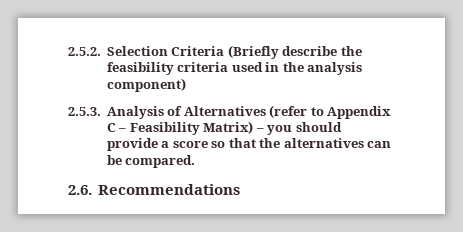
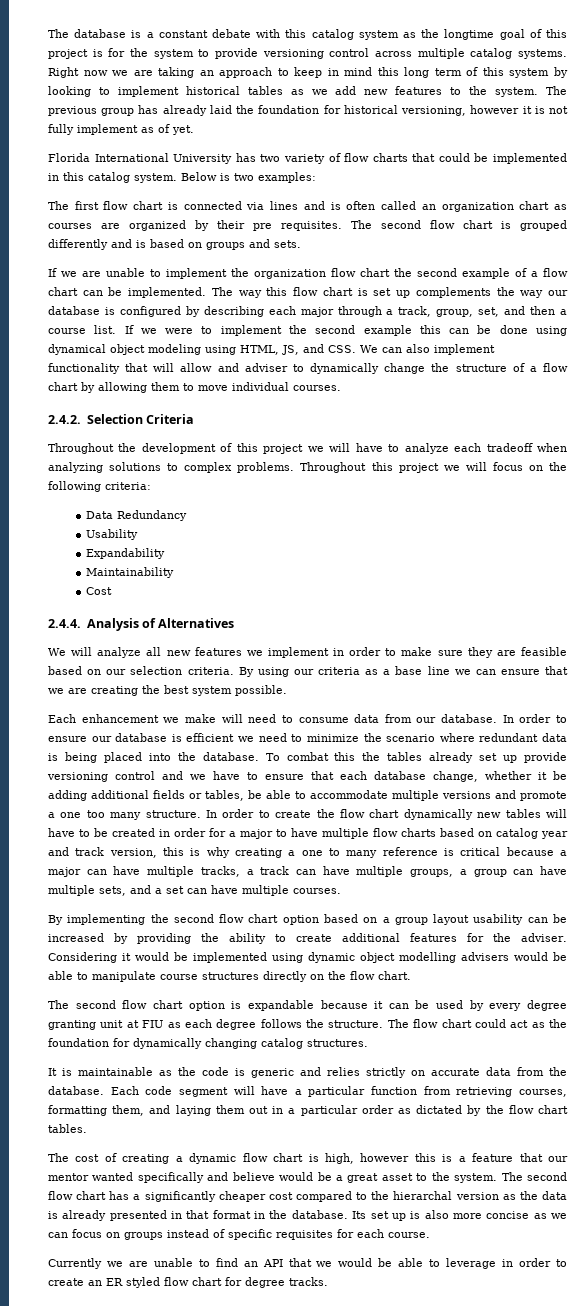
- 2.5.2. Selection Criteria (Briefly describe the feasibility criteria used in the analysis component)
- 2.5.3. Analysis of Alternatives (refer to Appendix C – Feasibility Matrix) – you should provide a score so that the alternatives can be compared.
- 2.6. Recommendations
+ The database is a constant debate with this catalog system as the longtime goal of this project is for the system to provide versioning control across multiple catalog systems. Right now we are taking an approach to keep in mind this long term of this system by looking to implement historical tables as we add new features to the system. The previous group has already laid the foundation for historical versioning, however it is not fully implement as of yet.
+ Florida International University has two variety of flow charts that could be implemented in this catalog system. Below is two examples:
+ The first flow chart is connected via lines and is often called an organization chart as courses are organized by their pre requisites. The second flow chart is grouped differently and is based on groups and sets.
+ If we are unable to implement the organization flow chart the second example of a flow chart can be implemented. The way this flow chart is set up complements the way our database is configured by describing each major through a track, group, set, and then a course list. If we were to implement the second example this can be done using dynamical object modeling using HTML, JS, and CSS. We can also implement functionality that will allow and adviser to dynamically change the structure of a flow chart by allowing them to move individual courses.
+ 2.4.2. Selection Criteria
+ Throughout the development of this project we will have to analyze each tradeoff when analyzing solutions to complex problems. Throughout this project we will focus on the following criteria:
+ Data Redundancy
+ Usability
+ Expandability
+ Maintainability
+ Cost
+ 2.4.4. Analysis of Alternatives
+ We will analyze all new features we implement in order to make sure they are feasible based on our selection criteria. By using our criteria as a base line we can ensure that we are creating the best system possible.
+ Each enhancement we make will need to consume data from our database. In order to ensure our database is efficient we need to minimize the scenario where redundant data is being placed into the database. To combat this the tables already set up provide versioning control and we have to ensure that each database change, whether it be adding additional fields or tables, be able to accommodate multiple versions and promote a one too many structure. In order to create the flow chart dynamically new tables will have to be created in order for a major to have multiple flow charts based on catalog year and track version, this is why creating a one to many reference is critical because a major can have multiple tracks, a track can have multiple groups, a group can have multiple sets, and a set can have multiple courses.
+ By implementing the second flow chart option based on a group layout usability can be increased by providing the ability to create additional features for the adviser. Considering it would be implemented using dynamic object modelling advisers would be able to manipulate course structures directly on the flow chart.
+ The second flow chart option is expandable because it can be used by every degree granting unit at FIU as each degree follows the structure. The flow chart could act as the foundation for dynamically changing catalog structures.
+ It is maintainable as the code is generic and relies strictly on accurate data from the database. Each code segment will have a particular function from retrieving courses, formatting them, and laying them out in a particular order as dictated by the flow chart tables.
+ The cost of creating a dynamic flow chart is high, however this is a feature that our mentor wanted specifically and believe would be a great asset to the system. The second flow chart has a significantly cheaper cost compared to the hierarchal version as the data is already presented in that format in the database. Its set up is also more concise as we can focus on groups instead of specific requisites for each course.
+ Currently we are unable to find an API that we would be able to leverage in order to create an ER styled flow chart for degree tracks.

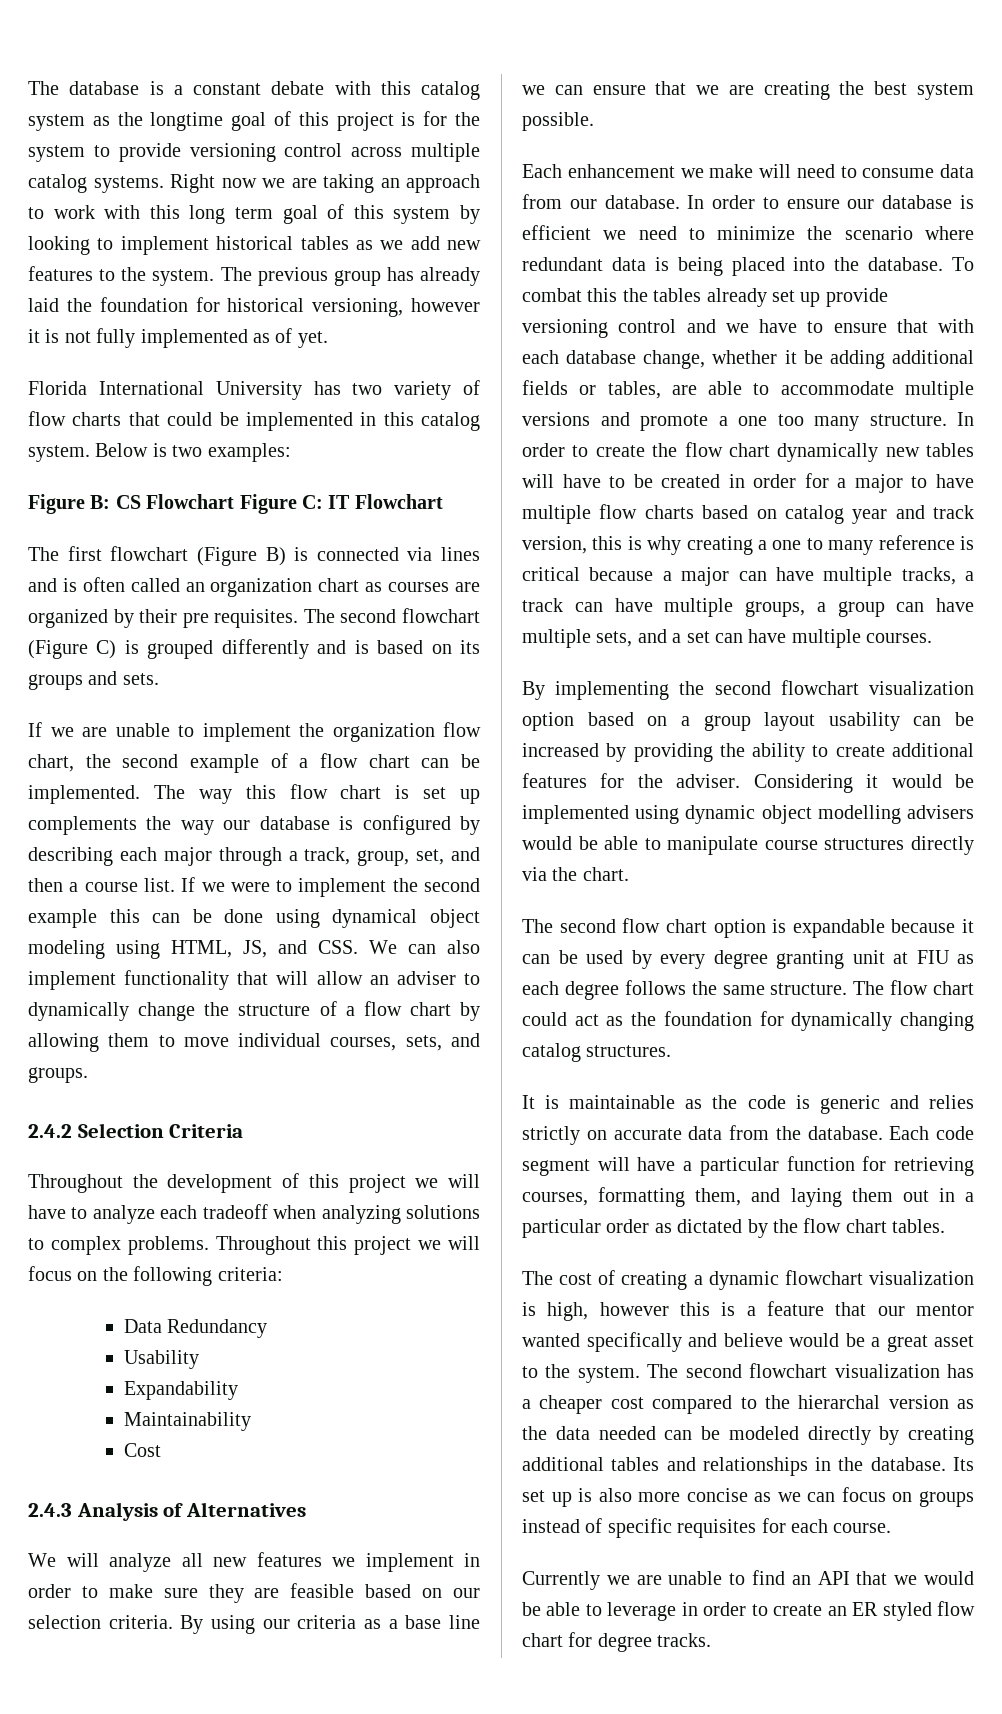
- Right now we are taking an approach to keep in mind this long term of this system by looking to implement historical tables as we add new features to the system.
+ Right now we are taking an approach to work with this long term goal of this system by looking to implement historical tables as we add new features to the system.
- The previous group has already laid the foundation for historical versioning, however it is not fully implement as of yet.
+ The previous group has already laid the foundation for historical versioning, however it is not fully implemented as of yet.
+ Figure B: CS Flowchart Figure C: IT Flowchart
- The first flow chart is connected via lines and is often called an organization chart as courses are organized by their pre requisites.
+ The first flowchart (Figure B) is connected via lines and is often called an organization chart as courses are organized by their pre requisites.
- The second flow chart is grouped differently and is based on groups and sets.
+ The second flowchart (Figure C) is grouped differently and is based on its groups and sets.
- If we are unable to implement the organization flow chart the second example of a flow chart can be implemented.
+ If we are unable to implement the organization flow chart, the second example of a flow chart can be implemented.
- If we were to implement the second example this can be done using dynamical object modeling using HTML, JS, and CSS. We can also implement functionality that will allow and adviser to dynamically change the structure of a flow chart by allowing them to move individual courses.
- 2.4.2. Selection Criteria
+ If we were to implement the second example this can be done using dynamical object modeling using HTML, JS, and CSS. We can also implement functionality that will allow an adviser to dynamically change the structure of a flow chart by allowing them to move individual courses, sets, and groups.
+ 2.4.2 Selection Criteria
- 2.4.4. Analysis of Alternatives
+ 2.4.3 Analysis of Alternatives
- To combat this the tables already set up provide versioning control and we have to ensure that each database change, whether it be adding additional fields or tables, be able to accommodate multiple versions and promote a one too many structure.
+ To combat this the tables already set up provide versioning control and we have to ensure that with each database change, whether it be adding additional fields or tables, are able to accommodate multiple versions and promote a one too many structure.
- By implementing the second flow chart option based on a group layout usability can be increased by providing the ability to create additional features for the adviser.
+ By implementing the second flowchart visualization option based on a group layout usability can be increased by providing the ability to create additional features for the adviser.
- Considering it would be implemented using dynamic object modelling advisers would be able to manipulate course structures directly on the flow chart.
+ Considering it would be implemented using dynamic object modelling advisers would be able to manipulate course structures directly via the chart.
- The second flow chart option is expandable because it can be used by every degree granting unit at FIU as each degree follows the structure.
+ The second flow chart option is expandable because it can be used by every degree granting unit at FIU as each degree follows the same structure.
- Each code segment will have a particular function from retrieving courses, formatting them, and laying them out in a particular order as dictated by the flow chart tables.
+ Each code segment will have a particular function for retrieving courses, formatting them, and laying them out in a particular order as dictated by the flow chart tables.
- The cost of creating a dynamic flow chart is high, however this is a feature that our mentor wanted specifically and believe would be a great asset to the system.
+ The cost of creating a dynamic flowchart visualization is high, however this is a feature that our mentor wanted specifically and believe would be a great asset to the system.
- The second flow chart has a significantly cheaper cost compared to the hierarchal version as the data is already presented in that format in the database.
+ The second flowchart visualization has a cheaper cost compared to the hierarchal version as the data needed can be modeled directly by creating additional tables and relationships in the database.

